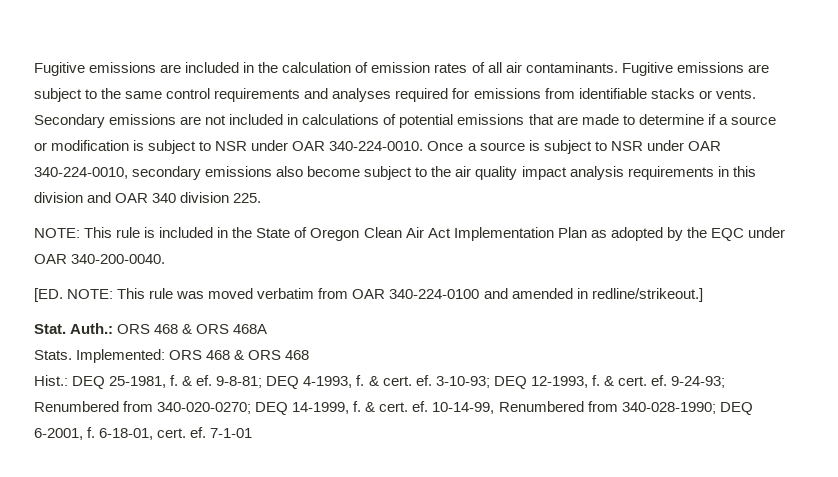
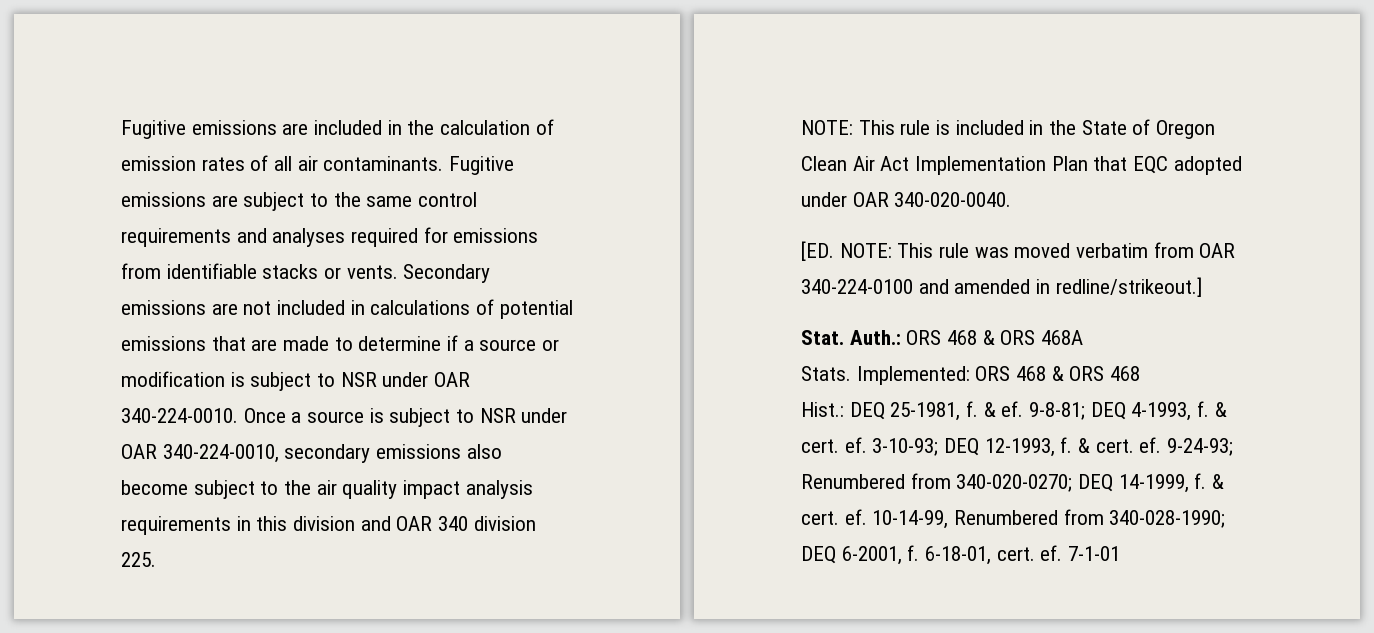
- NOTE: This rule is included in the State of Oregon Clean Air Act Implementation Plan as adopted by the EQC under OAR 340-200-0040.
+ NOTE: This rule is included in the State of Oregon Clean Air Act Implementation Plan that EQC adopted under OAR 340-020-0040.

